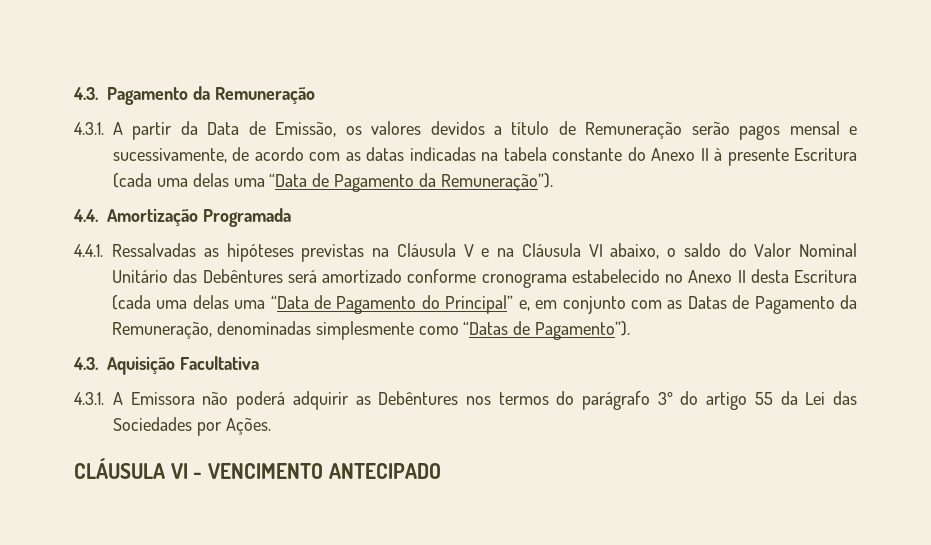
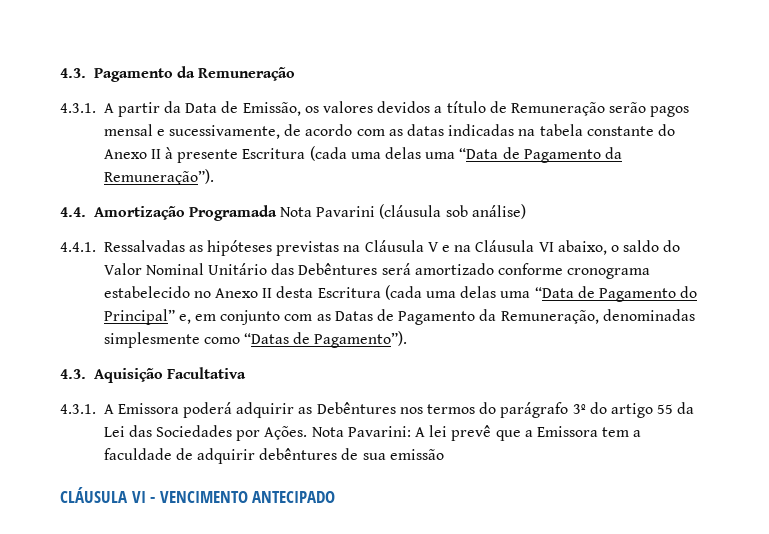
- 4.4. Amortização Programada
+ 4.4. Amortização Programada Nota Pavarini (cláusula sob análise)
- 4.3.1. A Emissora não poderá adquirir as Debêntures nos termos do parágrafo 3º do artigo 55 da Lei das Sociedades por Ações.
+ 4.3.1. A Emissora poderá adquirir as Debêntures nos termos do parágrafo 3º do artigo 55 da Lei das Sociedades por Ações. Nota Pavarini: A lei prevê que a Emissora tem a faculdade de adquirir debêntures de sua emissão

